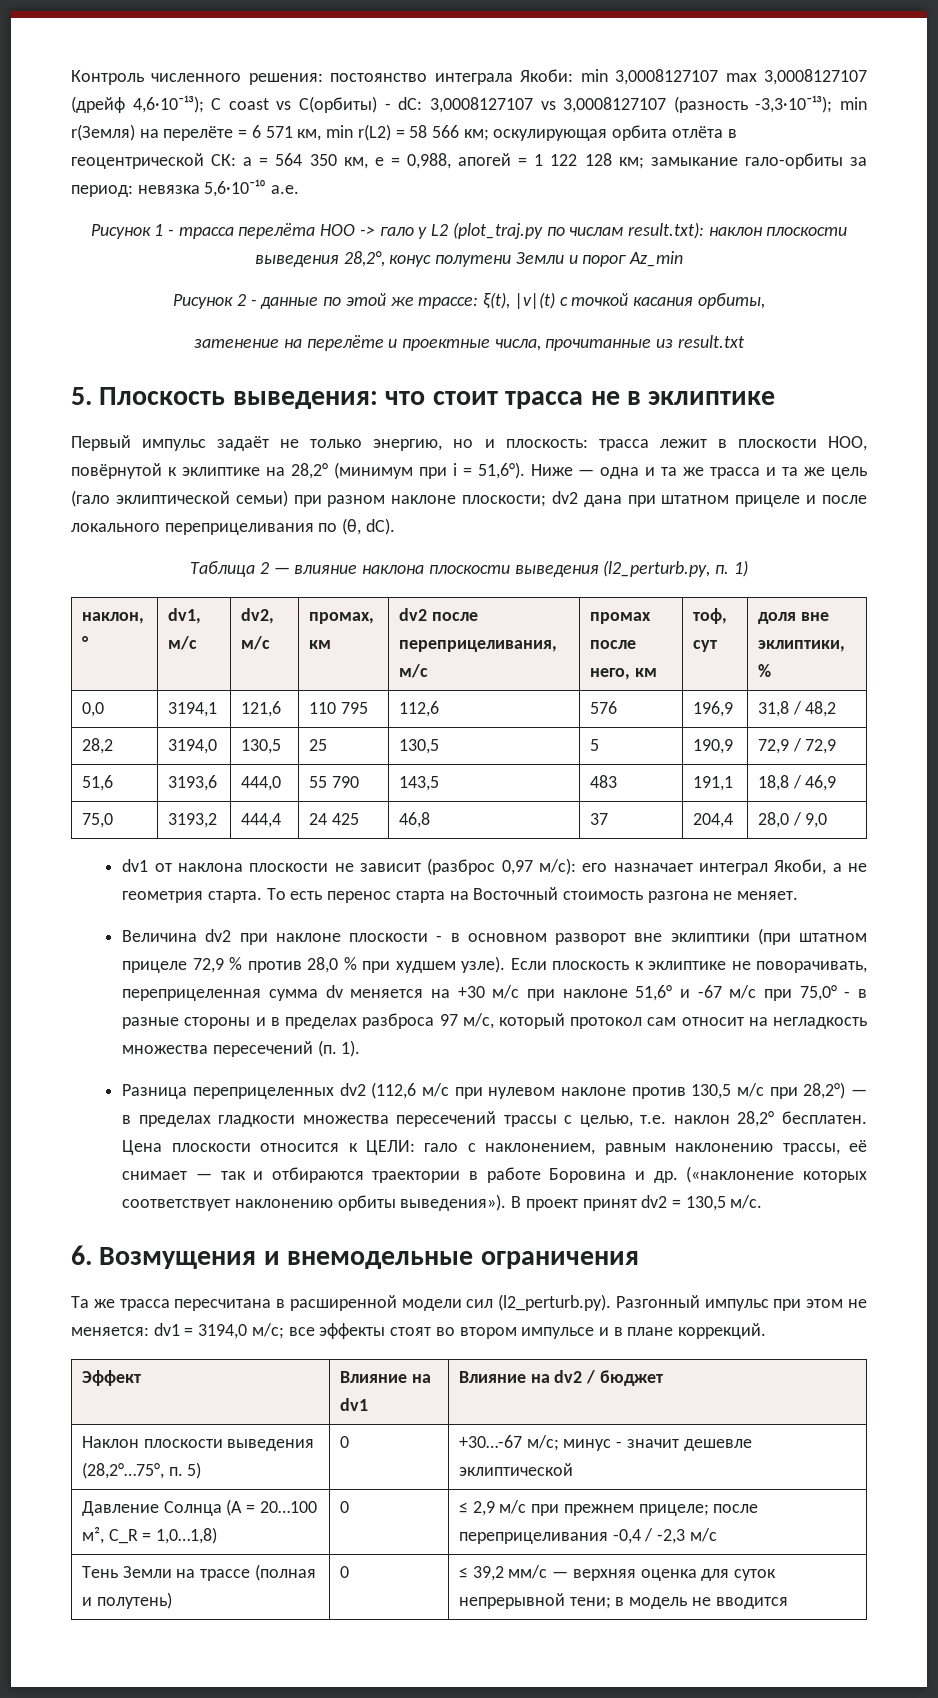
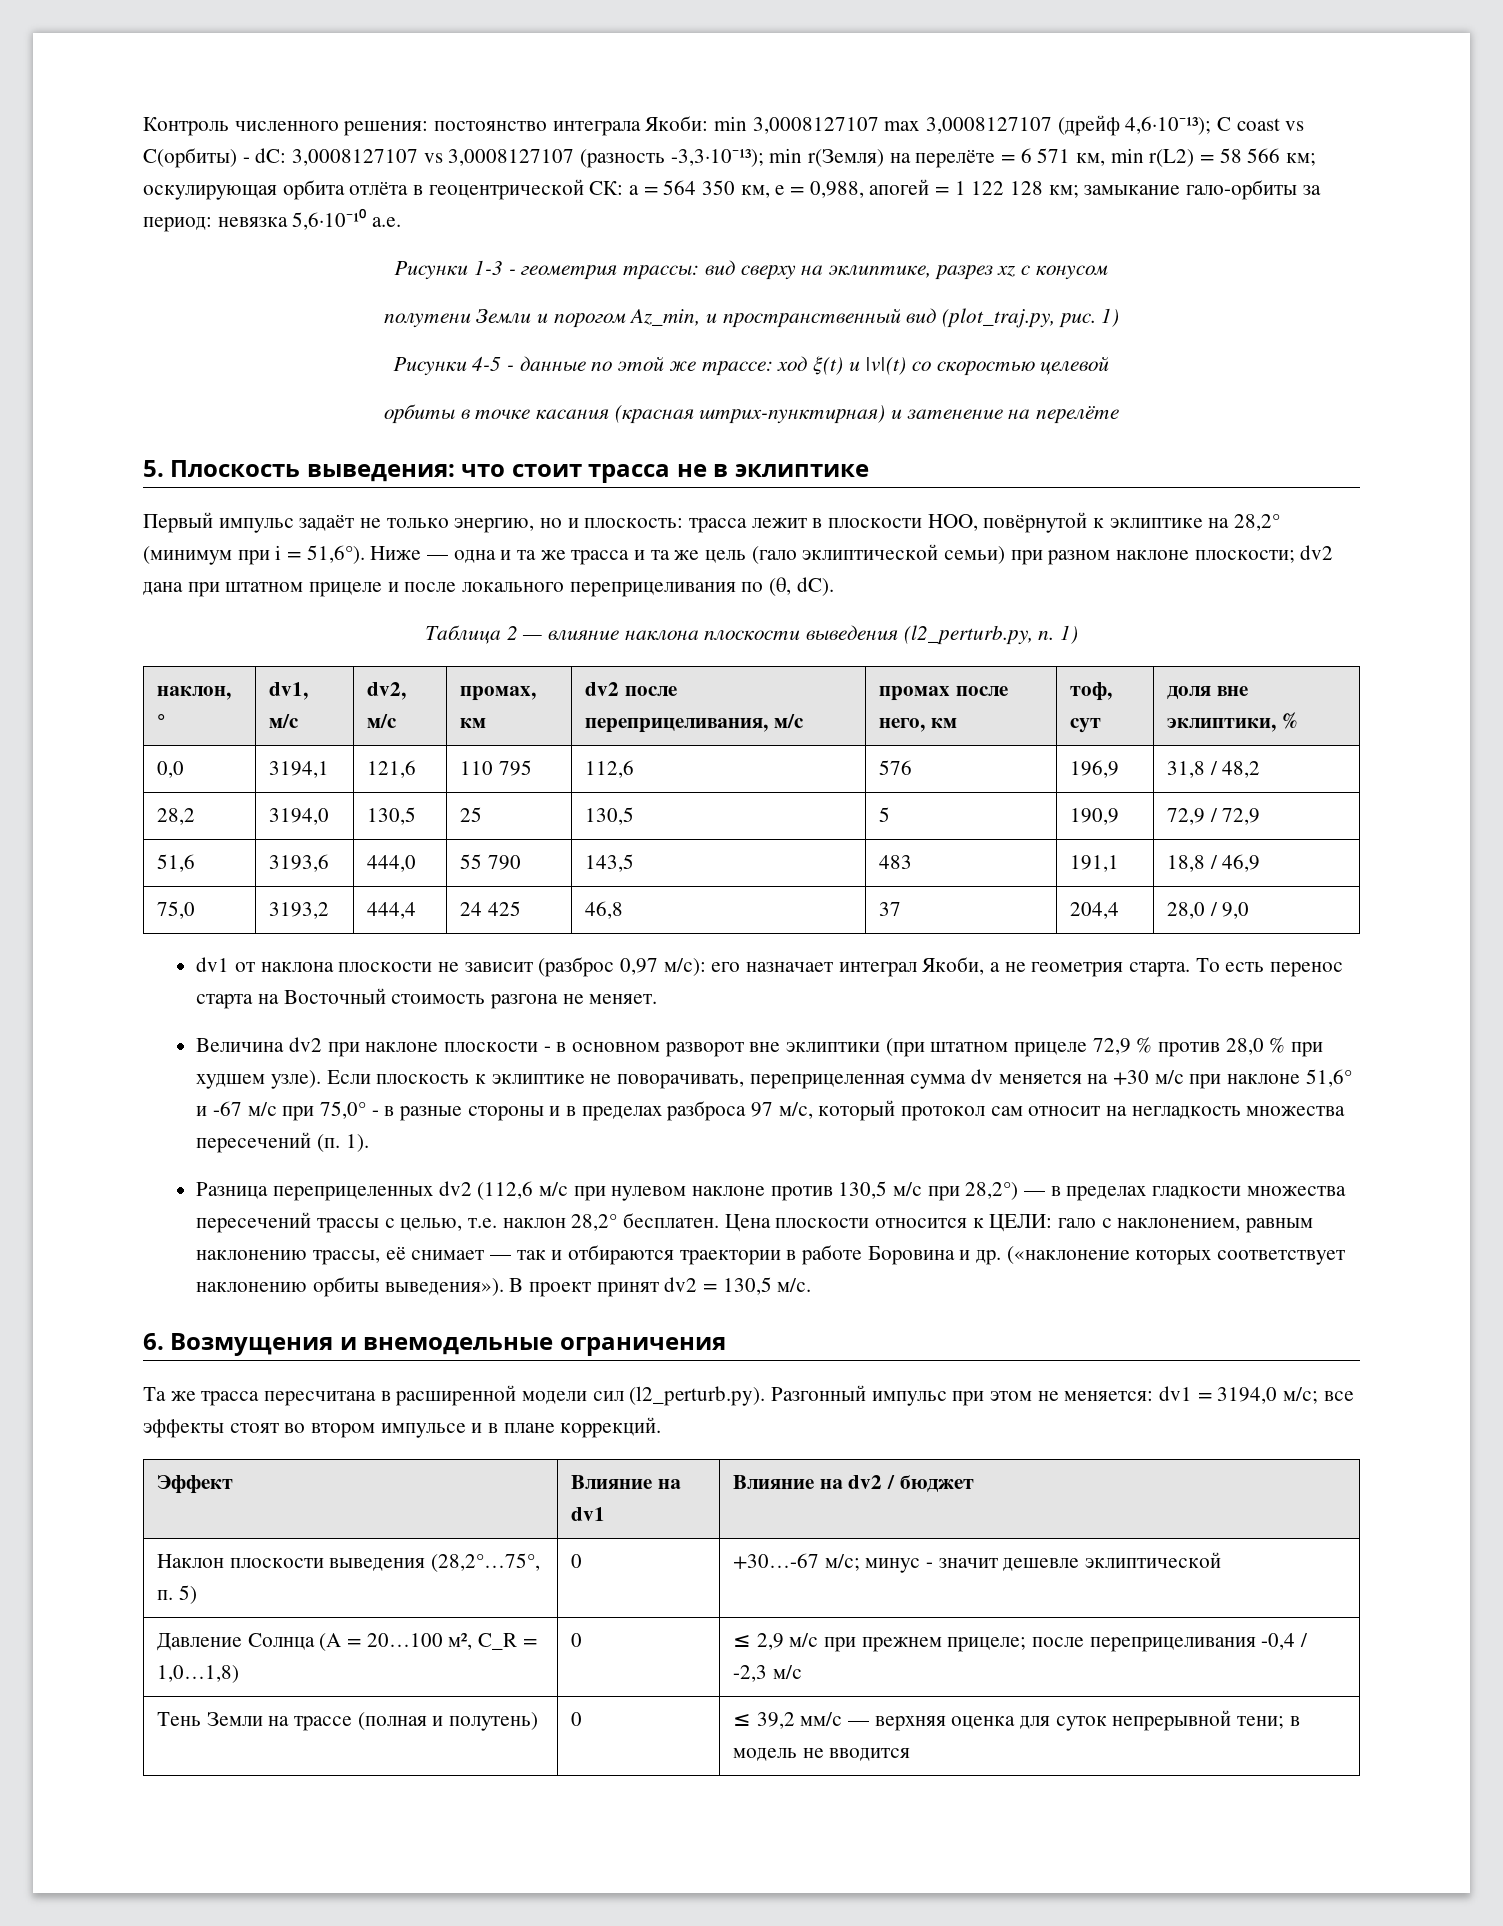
- Рисунок 1 - трасса перелёта НОО -> гало у L2 (plot_traj.py по числам result.txt): наклон плоскости выведения 28,2°, конус полутени Земли и порог Az_min
- Рисунок 2 - данные по этой же трассе: ξ(t), |v|(t) с точкой касания орбиты,
- затенение на перелёте и проектные числа, прочитанные из result.txt
+ Рисунки 1-3 - геометрия трассы: вид сверху на эклиптике, разрез xz с конусом
+ полутени Земли и порогом Az_min, и пространственный вид (plot_traj.py, рис. 1)
+ Рисунки 4-5 - данные по этой же трассе: ход ξ(t) и |v|(t) со скоростью целевой
+ орбиты в точке касания (красная штрих-пунктирная) и затенение на перелёте

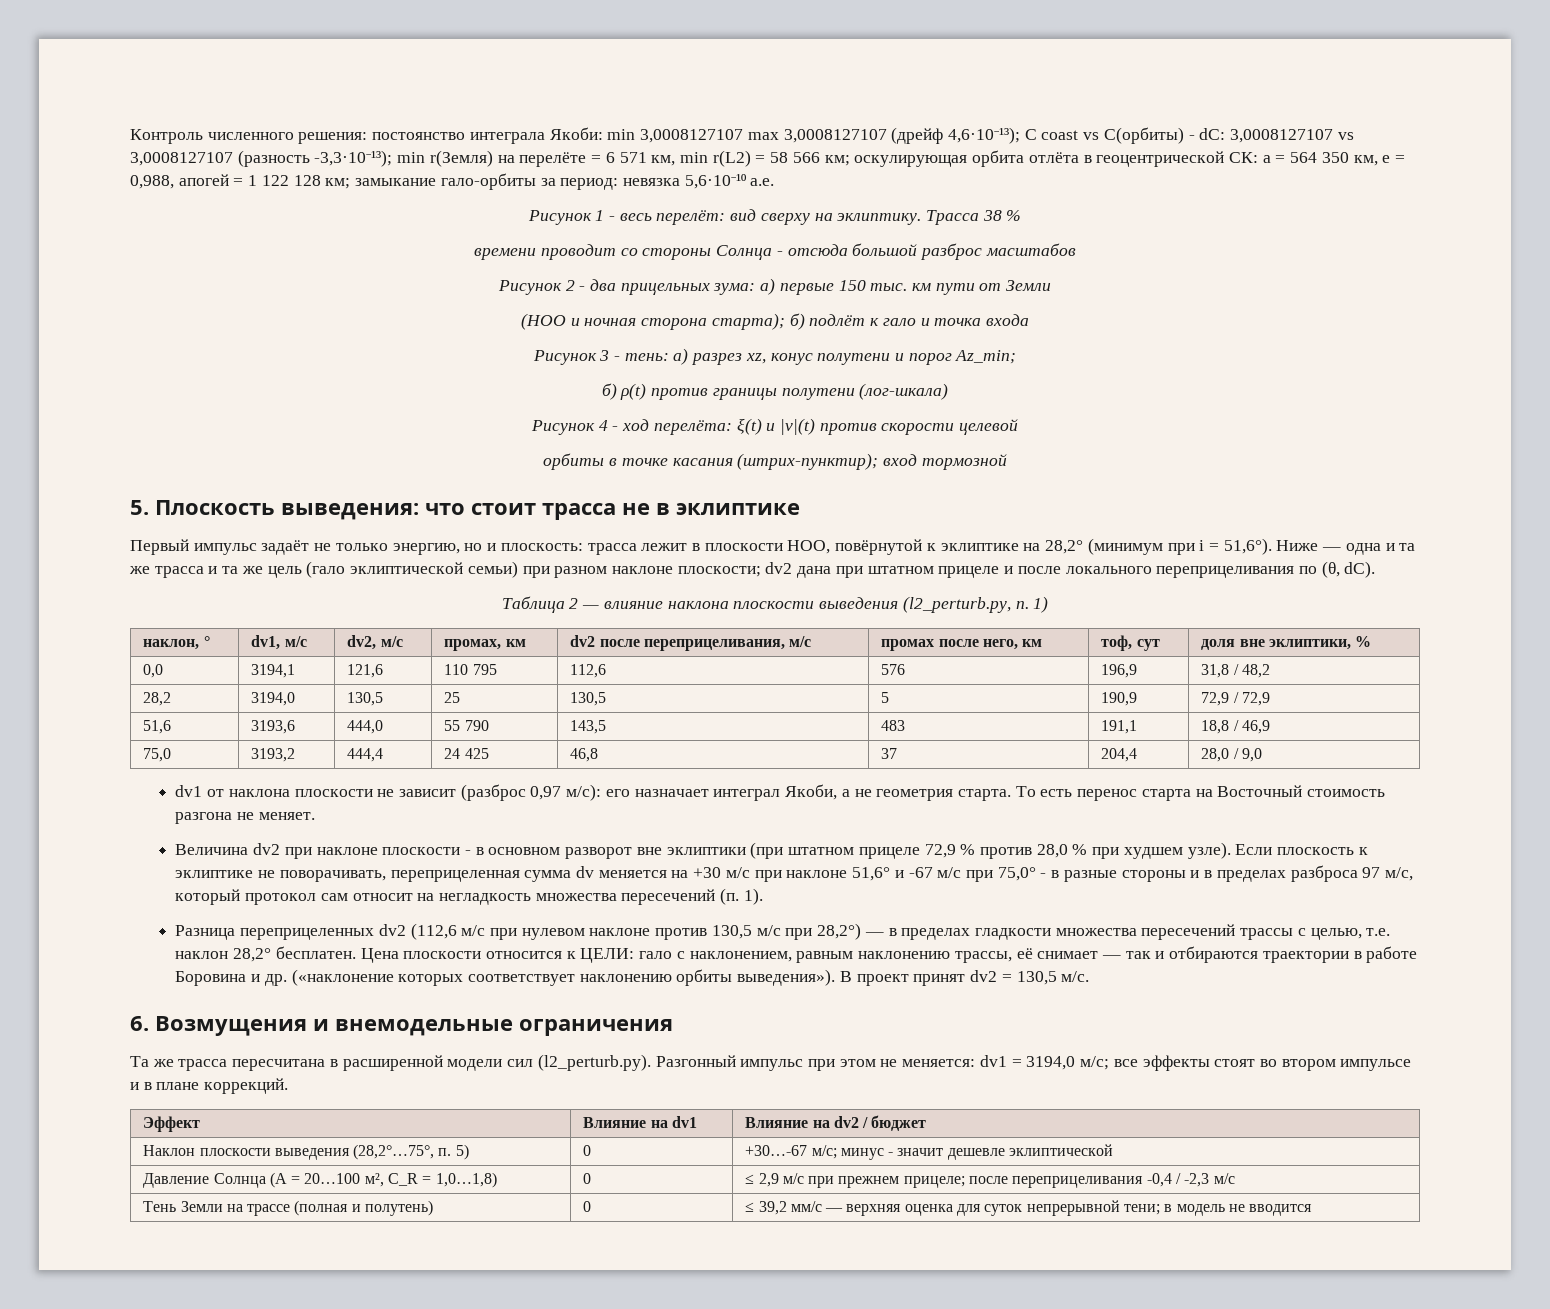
- Рисунки 1-3 - геометрия трассы: вид сверху на эклиптике, разрез xz с конусом
- полутени Земли и порогом Az_min, и пространственный вид (plot_traj.py, рис. 1)
- Рисунки 4-5 - данные по этой же трассе: ход ξ(t) и |v|(t) со скоростью целевой
+ Рисунок 1 - весь перелёт: вид сверху на эклиптику. Трасса 38 %
+ времени проводит со стороны Солнца - отсюда большой разброс масштабов
+ Рисунок 2 - два прицельных зума: а) первые 150 тыс. км пути от Земли
+ (НОО и ночная сторона старта); б) подлёт к гало и точка входа
+ Рисунок 3 - тень: а) разрез xz, конус полутени и порог Az_min;
+ б) ρ(t) против границы полутени (лог-шкала)
+ Рисунок 4 - ход перелёта: ξ(t) и |v|(t) против скорости целевой
- орбиты в точке касания (красная штрих-пунктирная) и затенение на перелёте
+ орбиты в точке касания (штрих-пунктир); вход тормозной

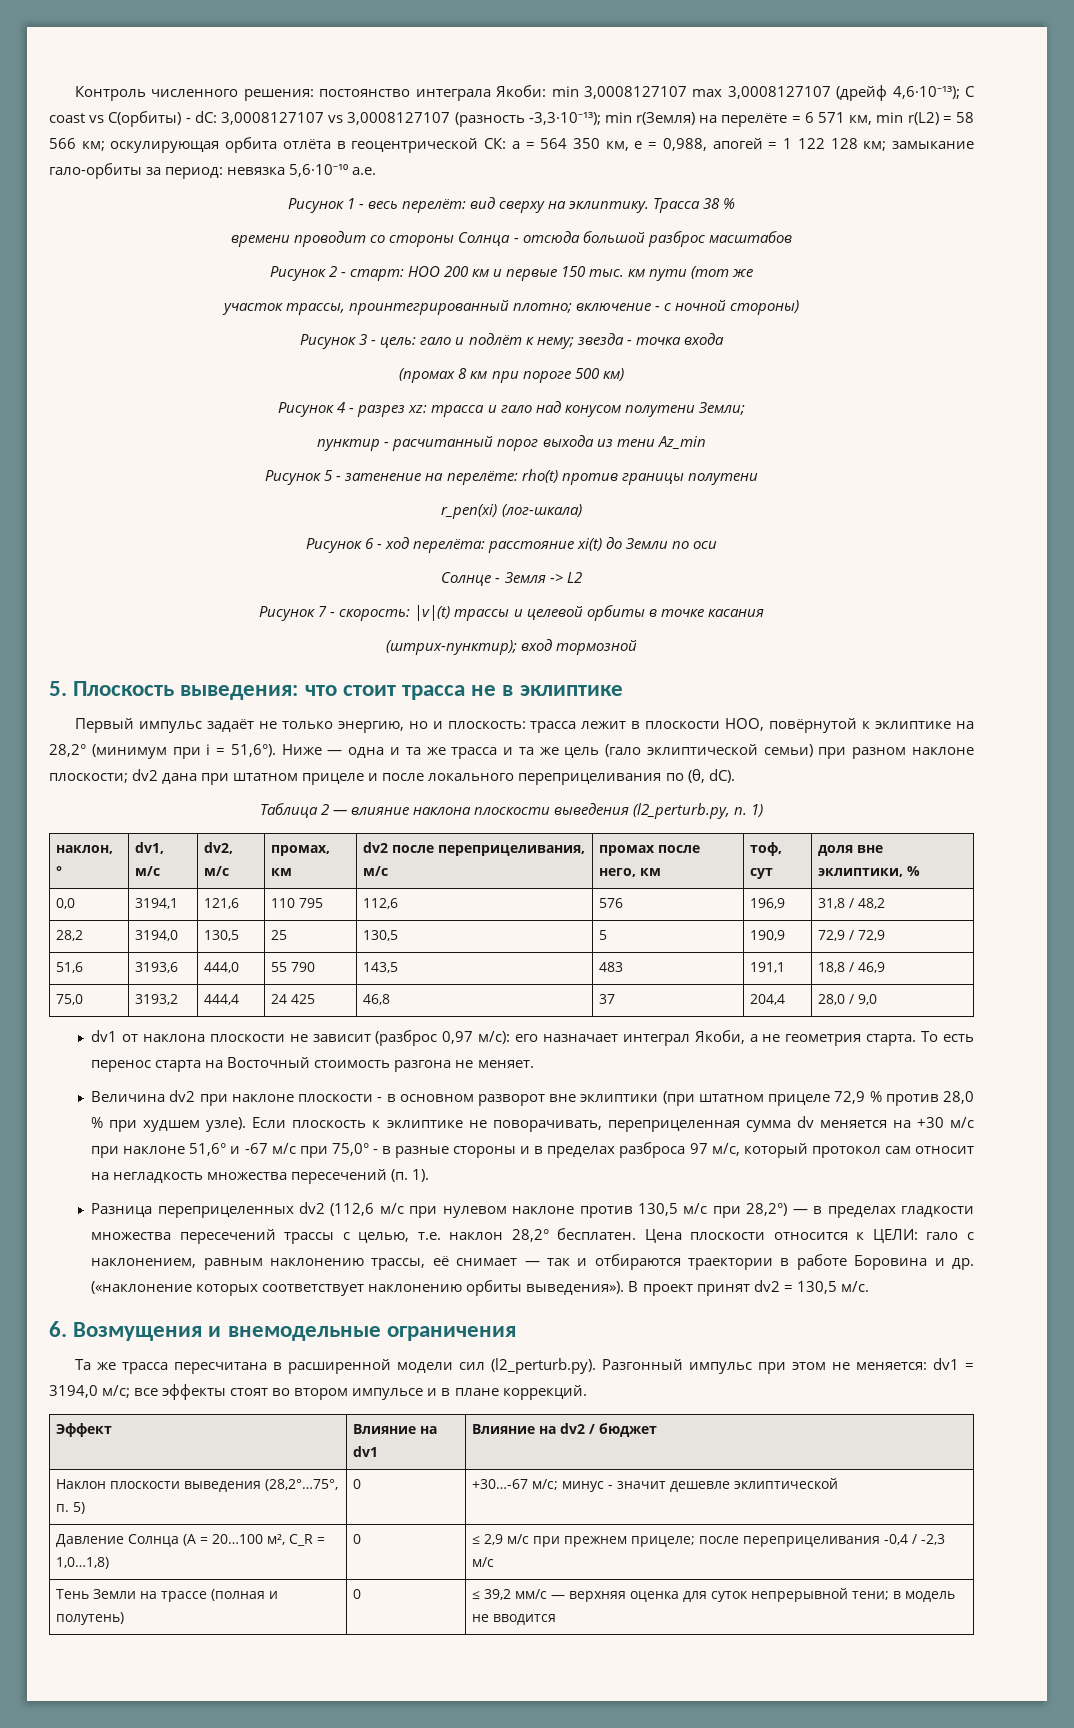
- Рисунок 2 - два прицельных зума: а) первые 150 тыс. км пути от Земли
- (НОО и ночная сторона старта); б) подлёт к гало и точка входа
- Рисунок 3 - тень: а) разрез xz, конус полутени и порог Az_min;
- б) ρ(t) против границы полутени (лог-шкала)
- Рисунок 4 - ход перелёта: ξ(t) и |v|(t) против скорости целевой
- орбиты в точке касания (штрих-пунктир); вход тормозной
+ Рисунок 2 - старт: НОО 200 км и первые 150 тыс. км пути (тот же
+ участок трассы, проинтегрированный плотно; включение - с ночной стороны)
+ Рисунок 3 - цель: гало и подлёт к нему; звезда - точка входа
+ (промах 8 км при пороге 500 км)
+ Рисунок 4 - разрез xz: трасса и гало над конусом полутени Земли;
+ пунктир - расчитанный порог выхода из тени Az_min
+ Рисунок 5 - затенение на перелёте: rho(t) против границы полутени
+ r_pen(xi) (лог-шкала)
+ Рисунок 6 - ход перелёта: расстояние xi(t) до Земли по оси
+ Солнце - Земля -> L2
+ Рисунок 7 - скорость: |v|(t) трассы и целевой орбиты в точке касания
+ (штрих-пунктир); вход тормозной

